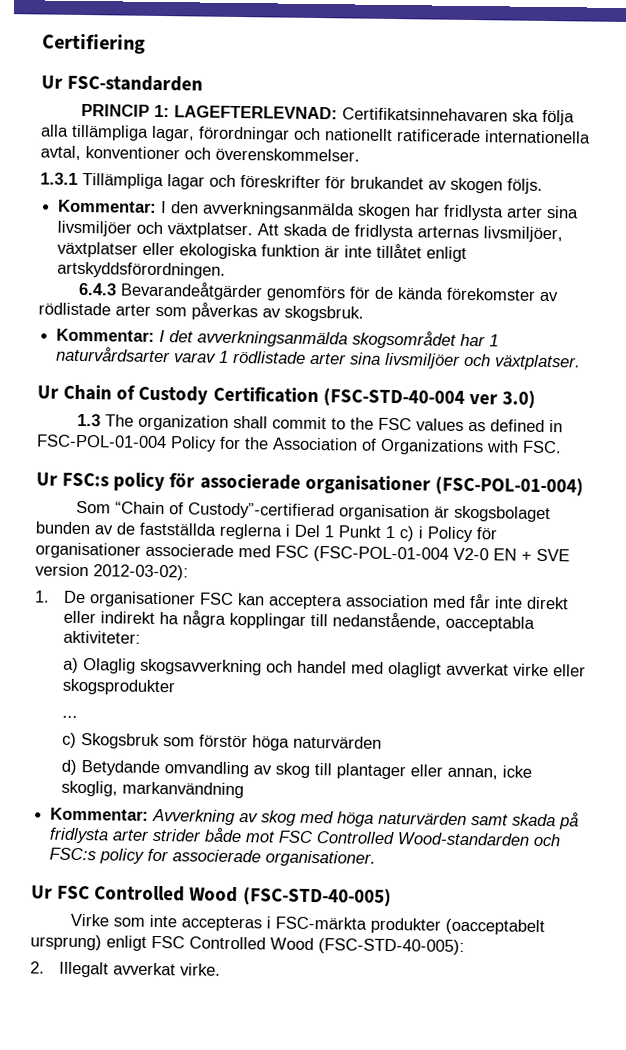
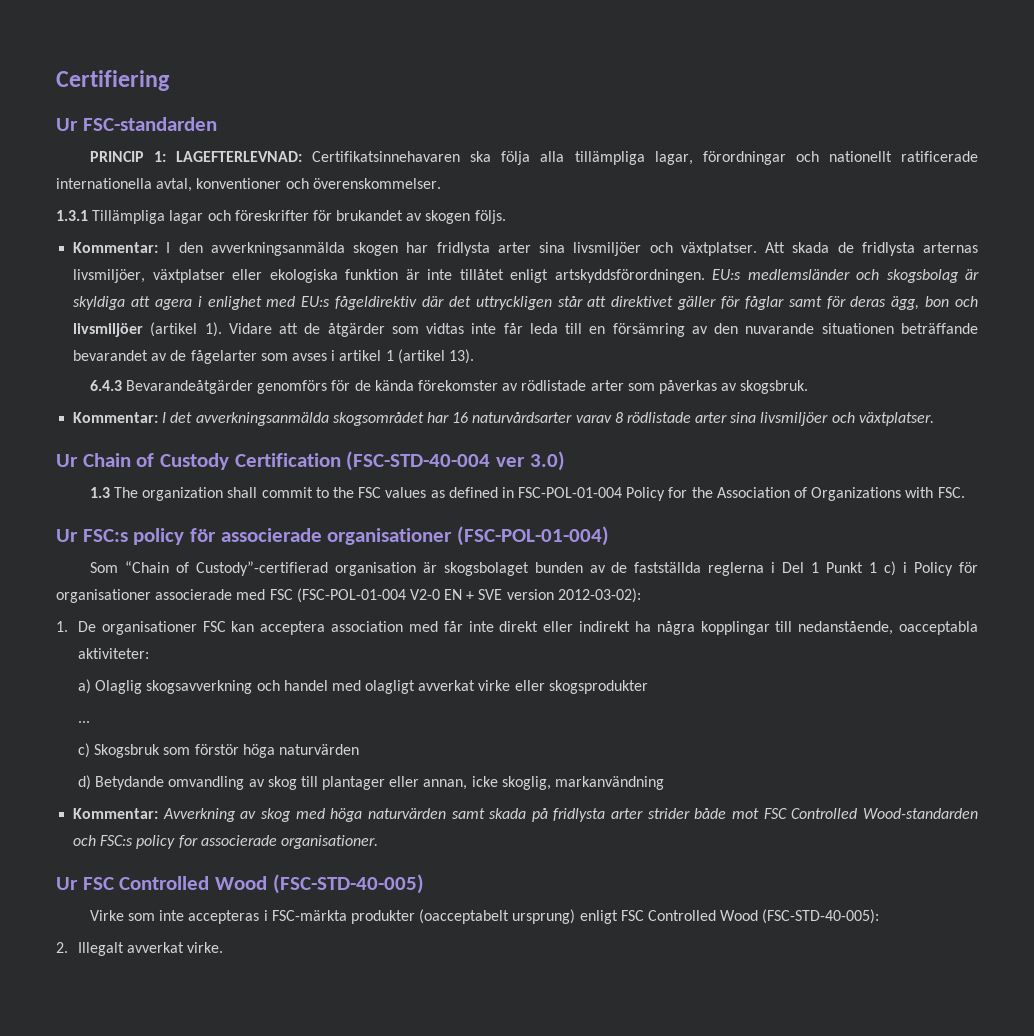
+ EU:s medlemsländer och skogsbolag är skyldiga att agera i enlighet med EU:s fågeldirektiv där det uttryckligen står att direktivet gäller för fåglar samt för deras ägg, bon och livsmiljöer (artikel 1). Vidare att de åtgärder som vidtas inte får leda till en försämring av den nuvarande situationen beträffande bevarandet av de fågelarter som avses i artikel 1 (artikel 13).
- Kommentar: I det avverkningsanmälda skogsområdet har 1 naturvårdsarter varav 1 rödlistade arter sina livsmiljöer och växtplatser.
+ Kommentar: I det avverkningsanmälda skogsområdet har 16 naturvårdsarter varav 8 rödlistade arter sina livsmiljöer och växtplatser.

